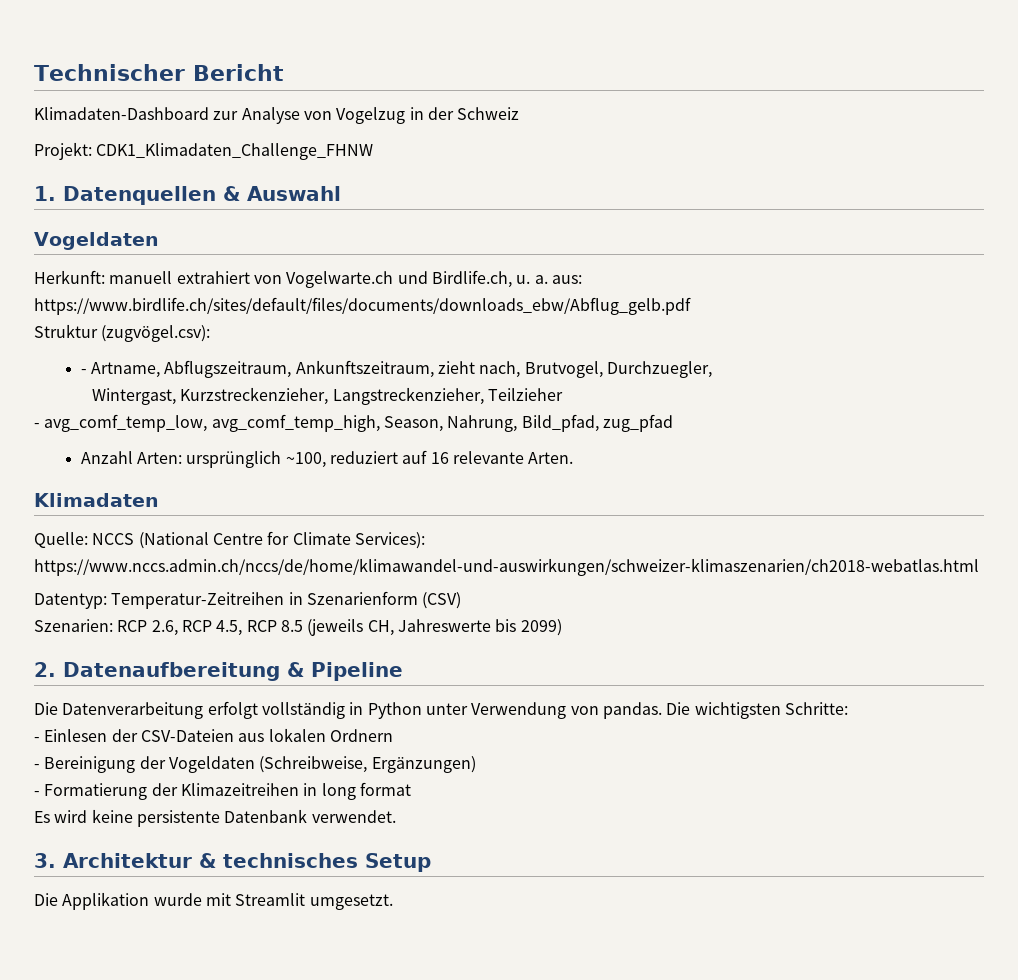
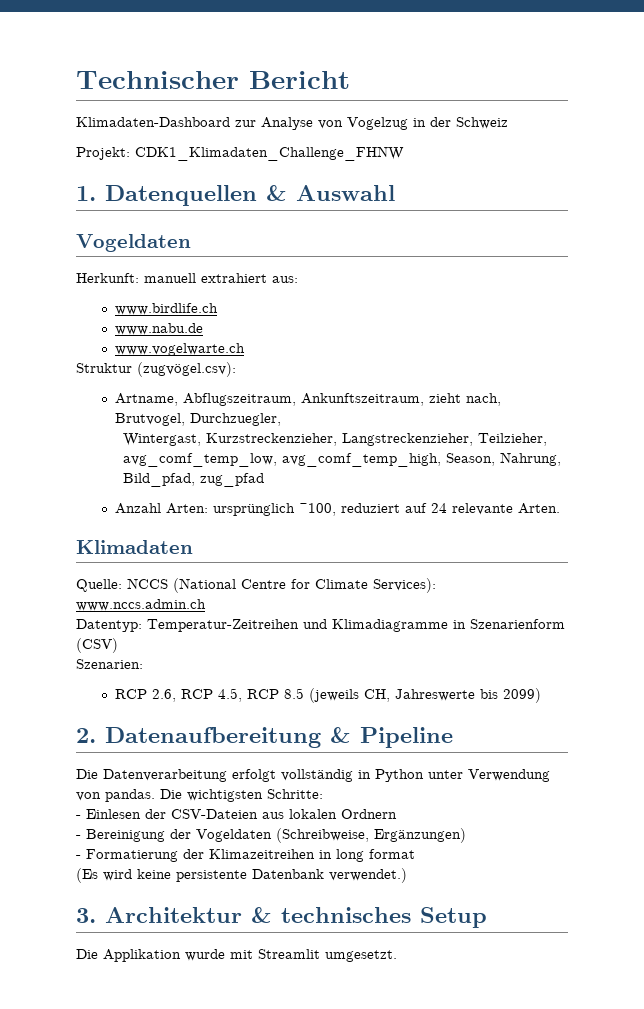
- Herkunft: manuell extrahiert von Vogelwarte.ch und Birdlife.ch, u. a. aus: https://www.birdlife.ch/sites/default/files/documents/downloads_ebw/Abflug_gelb.pdf
+ Herkunft: manuell extrahiert aus:
+ www.birdlife.ch
+ www.nabu.de
+ www.vogelwarte.ch
- - Artname, Abflugszeitraum, Ankunftszeitraum, zieht nach, Brutvogel, Durchzuegler,
+ Artname, Abflugszeitraum, Ankunftszeitraum, zieht nach, Brutvogel, Durchzuegler,
- Wintergast, Kurzstreckenzieher, Langstreckenzieher, Teilzieher
- - avg_comf_temp_low, avg_comf_temp_high, Season, Nahrung, Bild_pfad, zug_pfad
+ Wintergast, Kurzstreckenzieher, Langstreckenzieher, Teilzieher, avg_comf_temp_low, avg_comf_temp_high, Season, Nahrung, Bild_pfad, zug_pfad
- Anzahl Arten: ursprünglich ~100, reduziert auf 16 relevante Arten.
+ Anzahl Arten: ursprünglich ~100, reduziert auf 24 relevante Arten.
- Quelle: NCCS (National Centre for Climate Services): https://www.nccs.admin.ch/nccs/de/home/klimawandel-und-auswirkungen/schweizer-klimaszenarien/ch2018-webatlas.html
+ Quelle: NCCS (National Centre for Climate Services): www.nccs.admin.ch
- Datentyp: Temperatur-Zeitreihen in Szenarienform (CSV)
+ Datentyp: Temperatur-Zeitreihen und Klimadiagramme in Szenarienform (CSV)
- Szenarien: RCP 2.6, RCP 4.5, RCP 8.5 (jeweils CH, Jahreswerte bis 2099)
+ Szenarien:
+ RCP 2.6, RCP 4.5, RCP 8.5 (jeweils CH, Jahreswerte bis 2099)
- Es wird keine persistente Datenbank verwendet.
+ (Es wird keine persistente Datenbank verwendet.)

